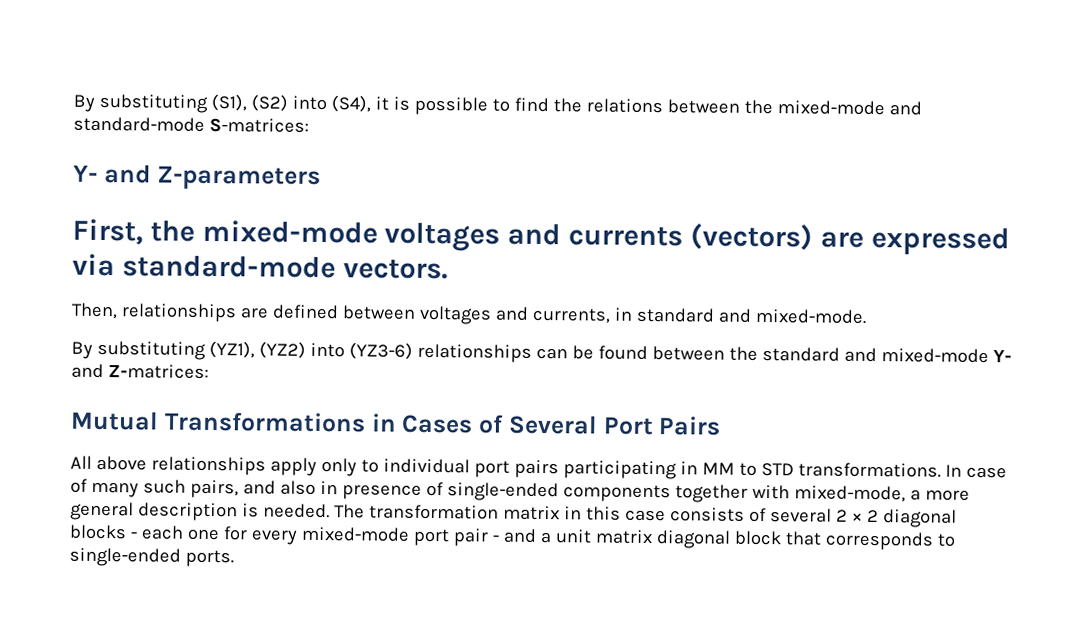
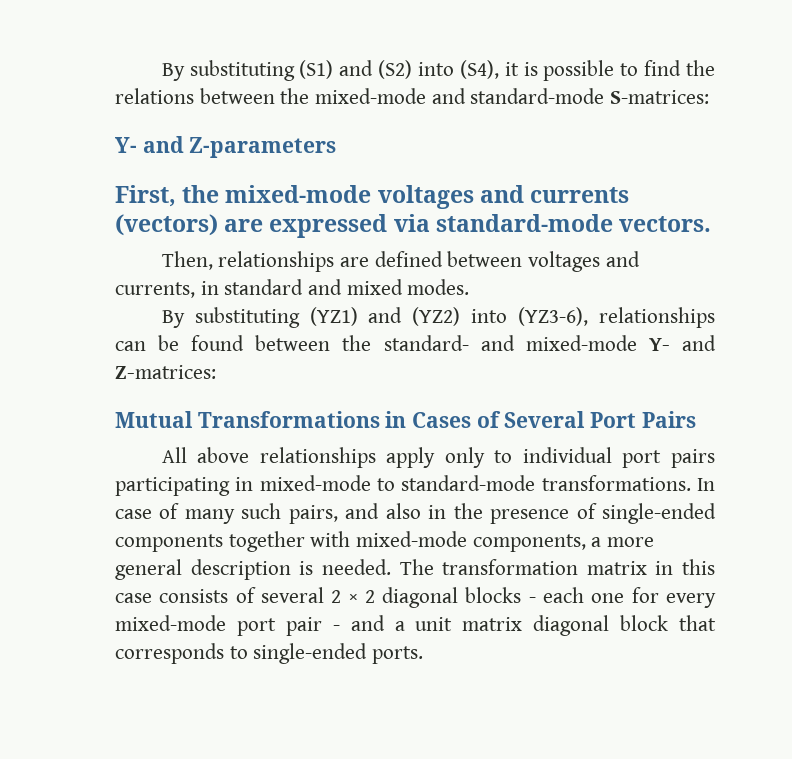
- By substituting (S1), (S2) into (S4), it is possible to find the relations between the mixed-mode and standard-mode S-matrices:
+ By substituting (S1) and (S2) into (S4), it is possible to find the relations between the mixed-mode and standard-mode S-matrices:
- Then, relationships are defined between voltages and currents, in standard and mixed-mode.
- By substituting (YZ1), (YZ2) into (YZ3-6) relationships can be found between the standard and mixed-mode Y- and Z-matrices:
+ Then, relationships are defined between voltages and currents, in standard and mixed modes.
+ By substituting (YZ1) and (YZ2) into (YZ3-6), relationships can be found between the standard- and mixed-mode Y- and Z-matrices:
- All above relationships apply only to individual port pairs participating in MM to STD transformations.
+ All above relationships apply only to individual port pairs participating in mixed-mode to standard-mode transformations.
- In case of many such pairs, and also in presence of single-ended components together with mixed-mode, a more general description is needed.
+ In case of many such pairs, and also in the presence of single-ended components together with mixed-mode components, a more general description is needed.

